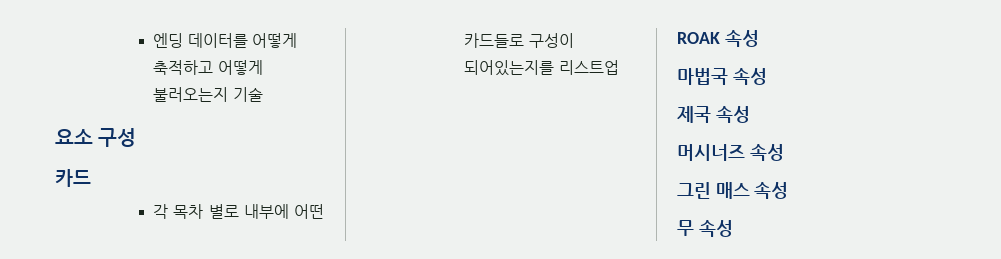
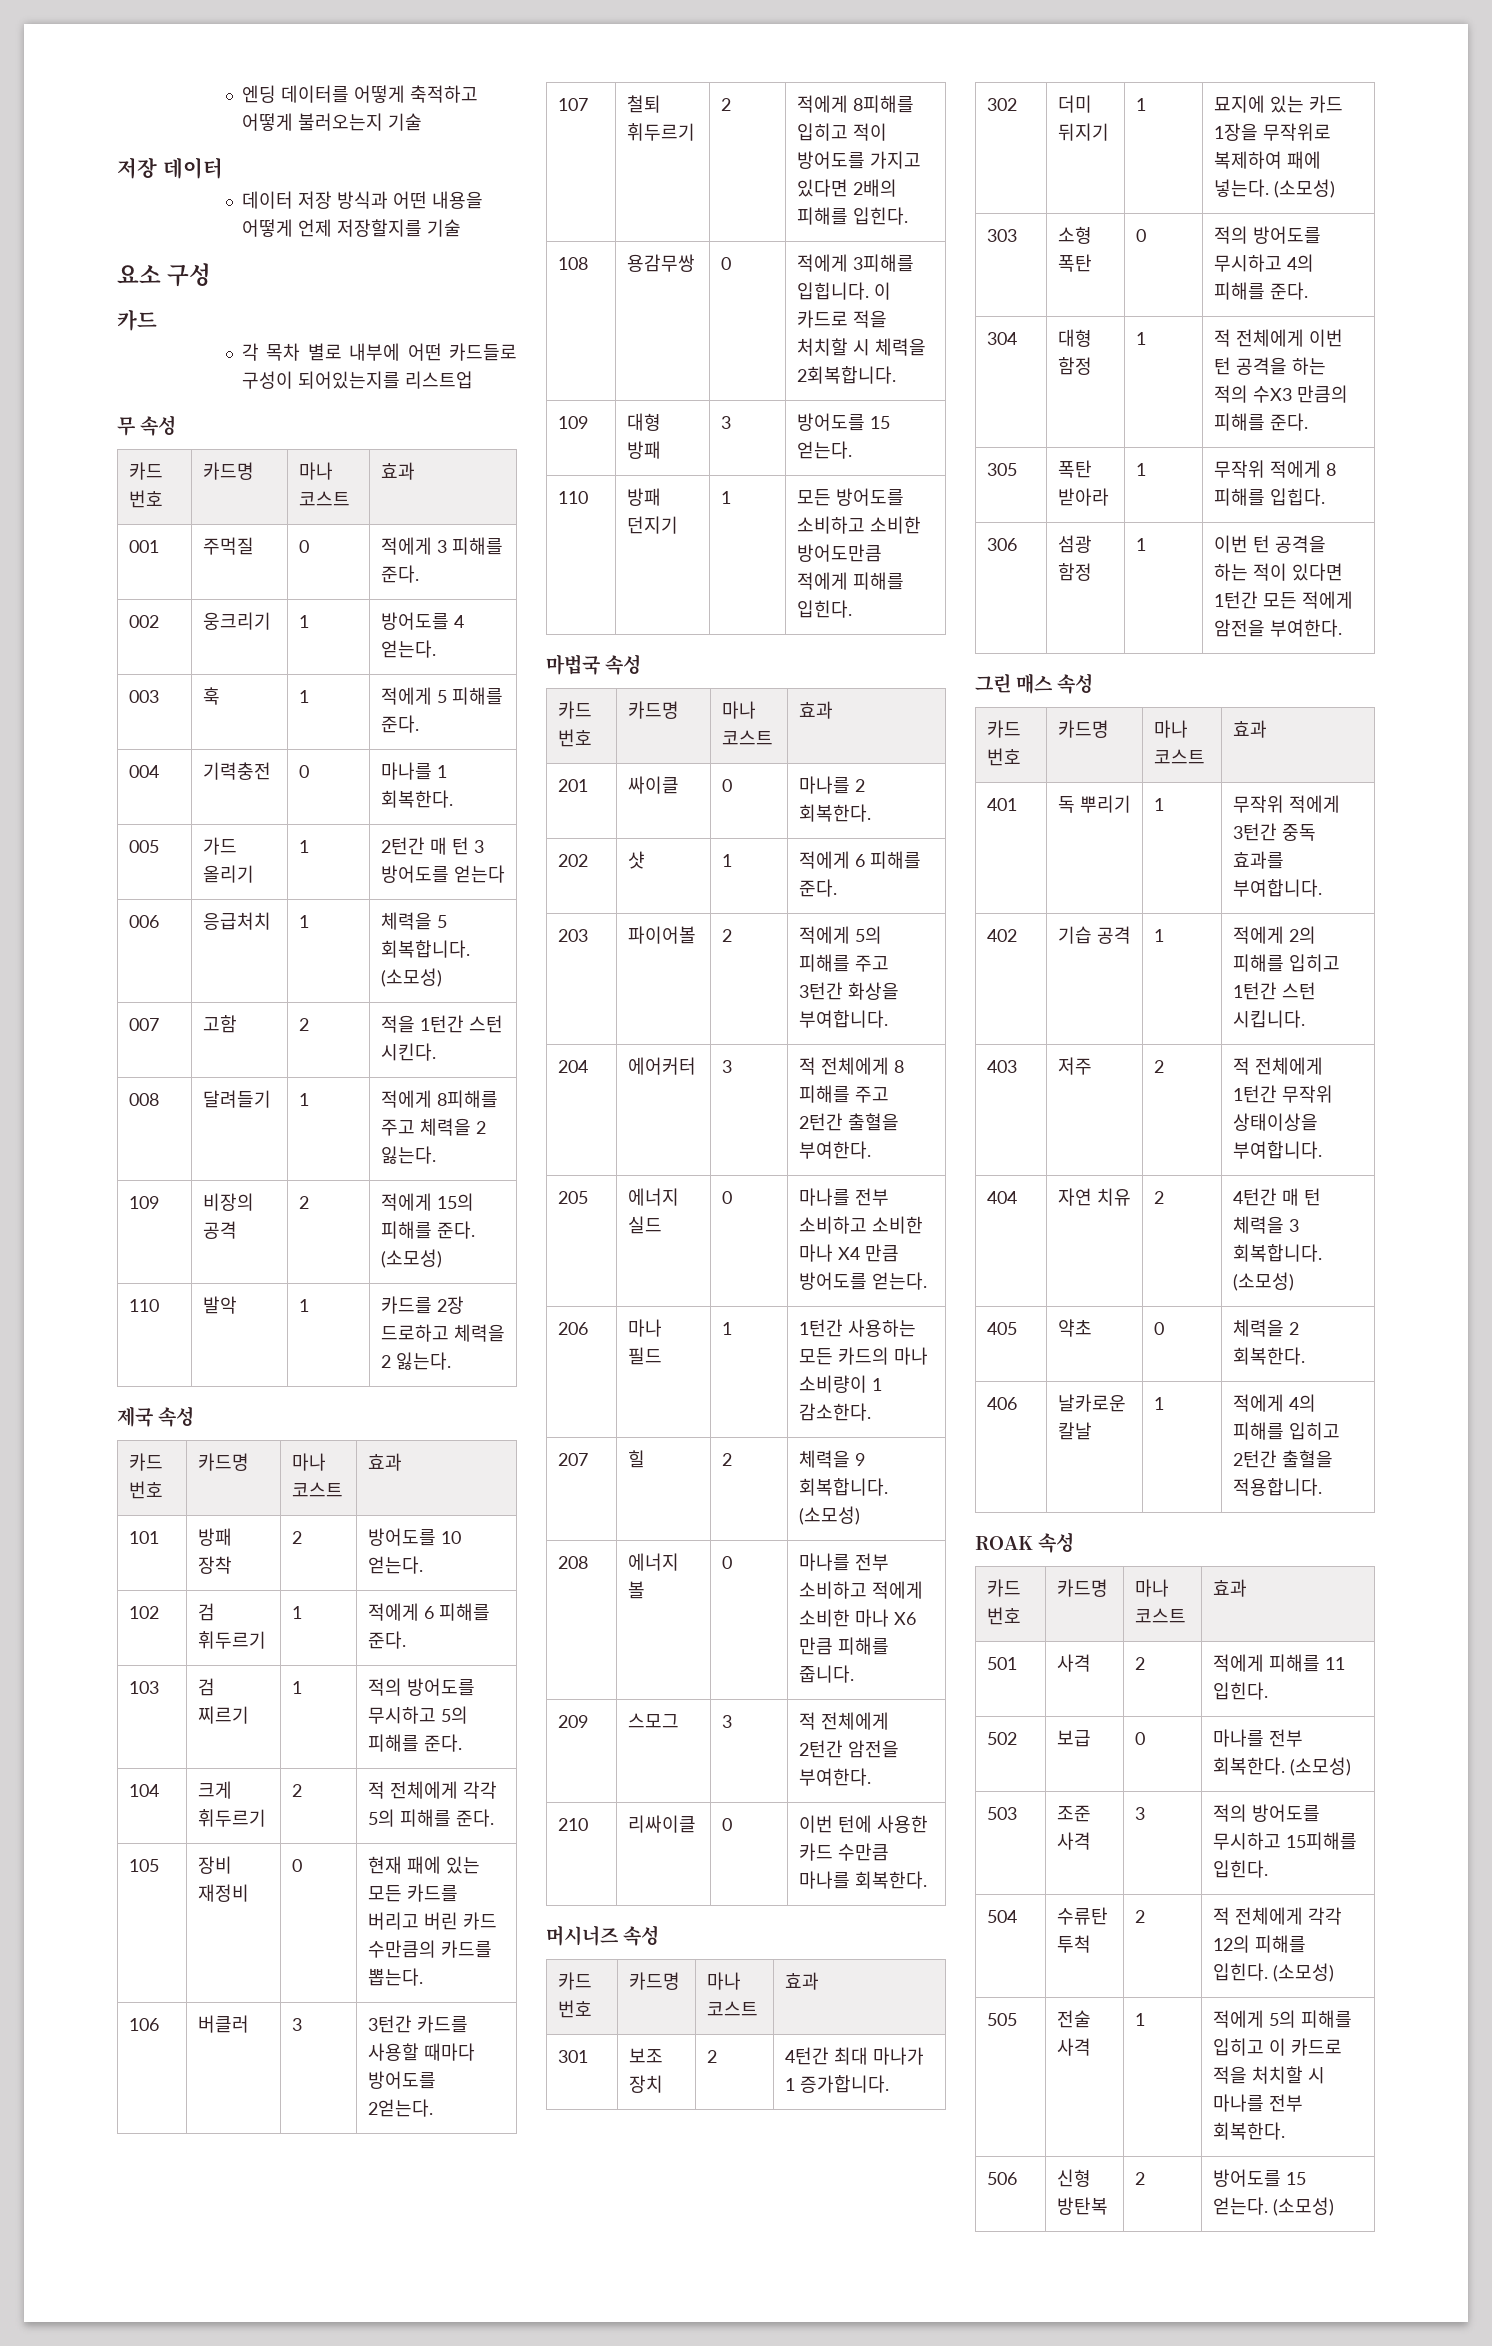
+ 저장 데이터
+ 데이터 저장 방식과 어떤 내용을 어떻게 언제 저장할지를 기술
+ 무 속성
+ 카드 번호 | 카드명 | 마나 코스트 | 효과
+ 001 | 주먹질 | 0 | 적에게 3 피해를 준다.
+ 002 | 웅크리기 | 1 | 방어도를 4 얻는다.
+ 003 | 훅 | 1 | 적에게 5 피해를 준다.
+ 004 | 기력충전 | 0 | 마나를 1 회복한다.
+ 005 | 가드 올리기 | 1 | 2턴간 매 턴 3 방어도를 얻는다
+ 006 | 응급처치 | 1 | 체력을 5 회복합니다. (소모성)
+ 007 | 고함 | 2 | 적을 1턴간 스턴 시킨다.
+ 008 | 달려들기 | 1 | 적에게 8피해를 주고 체력을 2 잃는다.
+ 109 | 비장의 공격 | 2 | 적에게 15의 피해를 준다. (소모성)
+ 110 | 발악 | 1 | 카드를 2장 드로하고 체력을 2 잃는다.
+ 제국 속성
+ 카드 번호 | 카드명 | 마나 코스트 | 효과
+ 101 | 방패 장착 | 2 | 방어도를 10 얻는다.
+ 102 | 검 휘두르기 | 1 | 적에게 6 피해를 준다.
+ 103 | 검 찌르기 | 1 | 적의 방어도를 무시하고 5의 피해를 준다.
+ 104 | 크게 휘두르기 | 2 | 적 전체에게 각각 5의 피해를 준다.
+ 105 | 장비 재정비 | 0 | 현재 패에 있는 모든 카드를 버리고 버린 카드 수만큼의 카드를 뽑는다.
+ 106 | 버클러 | 3 | 3턴간 카드를 사용할 때마다 방어도를 2얻는다.
+ 107 | 철퇴 휘두르기 | 2 | 적에게 8피해를 입히고 적이 방어도를 가지고 있다면 2배의 피해를 입힌다.
+ 108 | 용감무쌍 | 0 | 적에게 3피해를 입힙니다. 이 카드로 적을 처치할 시 체력을 2회복합니다.
+ 109 | 대형 방패 | 3 | 방어도를 15 얻는다.
+ 110 | 방패 던지기 | 1 | 모든 방어도를 소비하고 소비한 방어도만큼 적에게 피해를 입힌다.
+ 마법국 속성
+ 카드 번호 | 카드명 | 마나 코스트 | 효과
+ 201 | 싸이클 | 0 | 마나를 2 회복한다.
+ 202 | 샷 | 1 | 적에게 6 피해를 준다.
+ 203 | 파이어볼 | 2 | 적에게 5의 피해를 주고 3턴간 화상을 부여합니다.
+ 204 | 에어커터 | 3 | 적 전체에게 8 피해를 주고 2턴간 출혈을 부여한다.
+ 205 | 에너지 실드 | 0 | 마나를 전부 소비하고 소비한 마나 X4 만큼 방어도를 얻는다.
+ 206 | 마나 필드 | 1 | 1턴간 사용하는 모든 카드의 마나 소비량이 1 감소한다.
+ 207 | 힐 | 2 | 체력을 9 회복합니다. (소모성)
+ 208 | 에너지 볼 | 0 | 마나를 전부 소비하고 적에게 소비한 마나 X6 만큼 피해를 줍니다.
+ 209 | 스모그 | 3 | 적 전체에게 2턴간 암전을 부여한다.
+ 210 | 리싸이클 | 0 | 이번 턴에 사용한 카드 수만큼 마나를 회복한다.
+ 머시너즈 속성
+ 카드 번호 | 카드명 | 마나 코스트 | 효과
+ 301 | 보조 장치 | 2 | 4턴간 최대 마나가 1 증가합니다.
+ 302 | 더미 뒤지기 | 1 | 묘지에 있는 카드 1장을 무작위로 복제하여 패에 넣는다. (소모성)
+ 303 | 소형 폭탄 | 0 | 적의 방어도를 무시하고 4의 피해를 준다.
+ 304 | 대형 함정 | 1 | 적 전체에게 이번 턴 공격을 하는 적의 수X3 만큼의 피해를 준다.
+ 305 | 폭탄 받아라 | 1 | 무작위 적에게 8 피해를 입힙다.
+ 306 | 섬광 함정 | 1 | 이번 턴 공격을 하는 적이 있다면 1턴간 모든 적에게 암전을 부여한다.
+ 그린 매스 속성
+ 카드 번호 | 카드명 | 마나 코스트 | 효과
+ 401 | 독 뿌리기 | 1 | 무작위 적에게 3턴간 중독 효과를 부여합니다.
+ 402 | 기습 공격 | 1 | 적에게 2의 피해를 입히고 1턴간 스턴 시킵니다.
+ 403 | 저주 | 2 | 적 전체에게 1턴간 무작위 상태이상을 부여합니다.
+ 404 | 자연 치유 | 2 | 4턴간 매 턴 체력을 3 회복합니다. (소모성)
+ 405 | 약초 | 0 | 체력을 2 회복한다.
+ 406 | 날카로운 칼날 | 1 | 적에게 4의 피해를 입히고 2턴간 출혈을 적용합니다.
  ROAK 속성
- 마법국 속성
- 제국 속성
- 머시너즈 속성
- 그린 매스 속성
- 무 속성
+ 카드 번호 | 카드명 | 마나 코스트 | 효과
+ 501 | 사격 | 2 | 적에게 피해를 11 입힌다.
+ 502 | 보급 | 0 | 마나를 전부 회복한다. (소모성)
+ 503 | 조준 사격 | 3 | 적의 방어도를 무시하고 15피해를 입힌다.
+ 504 | 수류탄 투척 | 2 | 적 전체에게 각각 12의 피해를 입힌다. (소모성)
+ 505 | 전술 사격 | 1 | 적에게 5의 피해를 입히고 이 카드로 적을 처치할 시 마나를 전부 회복한다.
+ 506 | 신형 방탄복 | 2 | 방어도를 15 얻는다. (소모성)

